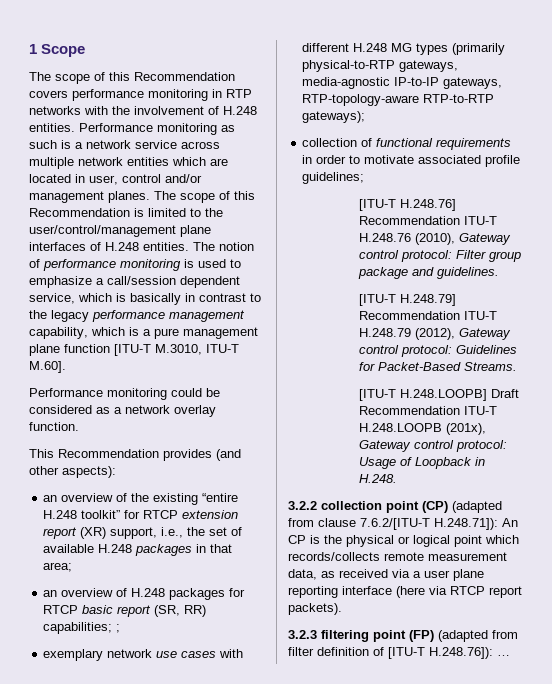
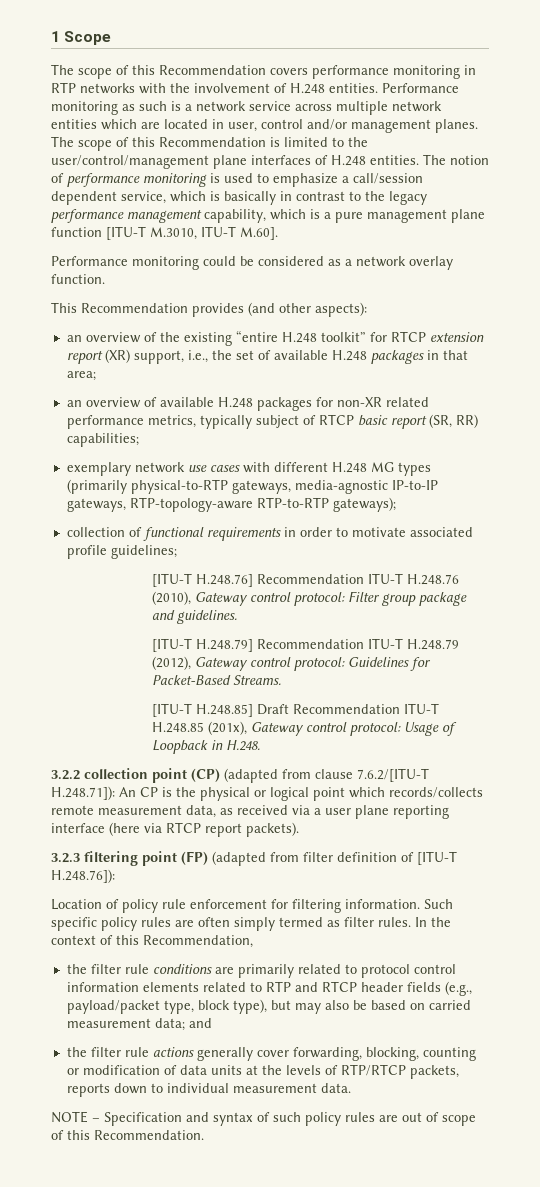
- an overview of H.248 packages for RTCP basic report (SR, RR) capabilities; ;
+ an overview of available H.248 packages for non-XR related performance metrics, typically subject of RTCP basic report (SR, RR) capabilities;
- [ITU-T H.248.LOOPB] Draft Recommendation ITU-T H.248.LOOPB (201x), Gateway control protocol: Usage of Loopback in H.248.
+ [ITU-T H.248.85] Draft Recommendation ITU-T H.248.85 (201x), Gateway control protocol: Usage of Loopback in H.248.
- 3.2.3 filtering point (FP) (adapted from filter definition of [ITU-T H.248.76]): …
+ 3.2.3 filtering point (FP) (adapted from filter definition of [ITU-T H.248.76]):
+ Location of policy rule enforcement for filtering information. Such specific policy rules are often simply termed as filter rules. In the context of this Recommendation,
+ the filter rule conditions are primarily related to protocol control information elements related to RTP and RTCP header fields (e.g., payload/packet type, block type), but may also be based on carried measurement data; and
+ the filter rule actions generally cover forwarding, blocking, counting or modification of data units at the levels of RTP/RTCP packets, reports down to individual measurement data.
+ NOTE – Specification and syntax of such policy rules are out of scope of this Recommendation.

